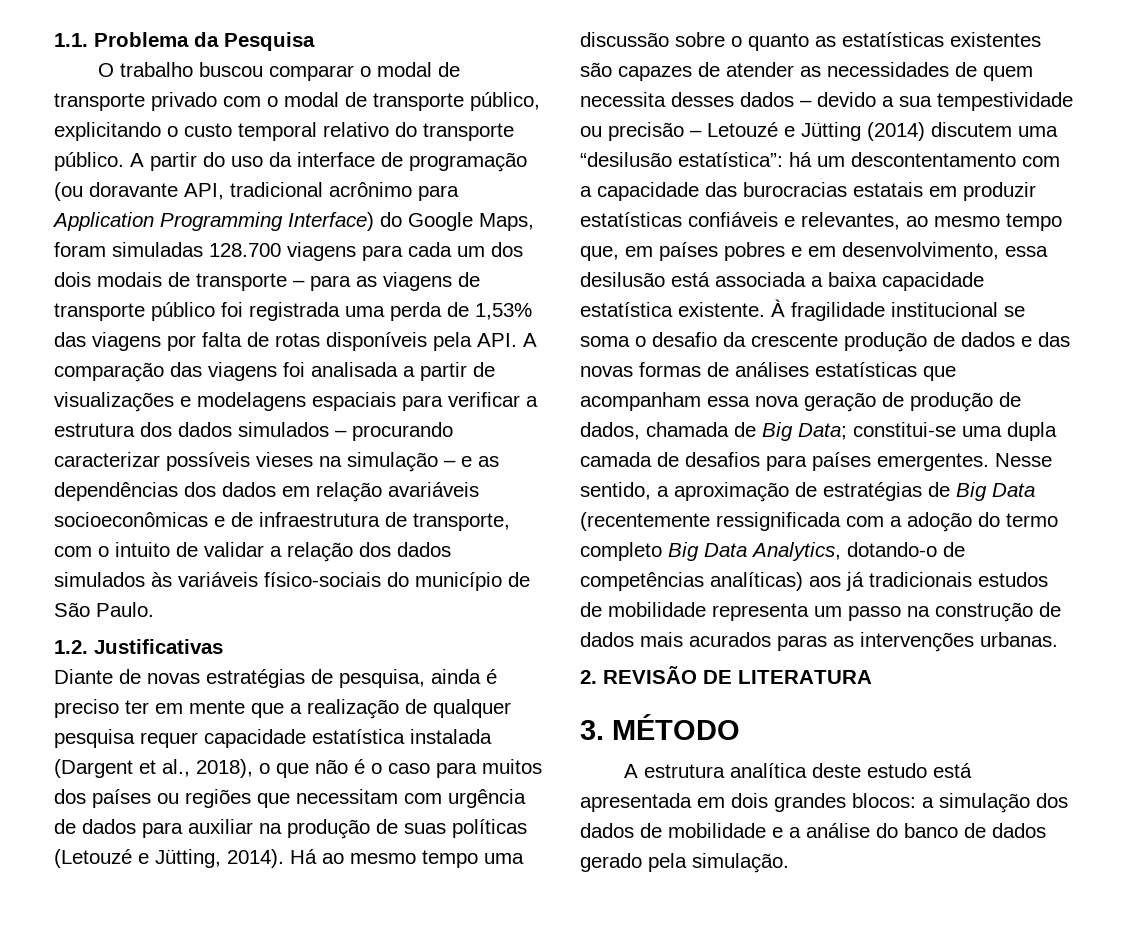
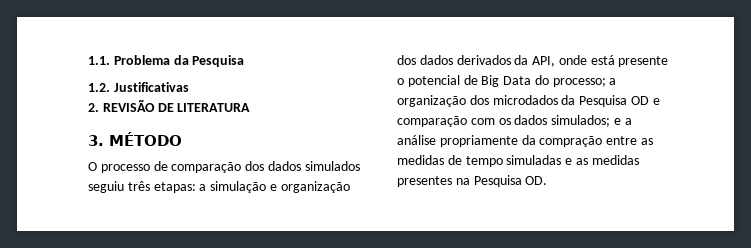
- O trabalho buscou comparar o modal de transporte privado com o modal de transporte público, explicitando o custo temporal relativo do transporte público. A partir do uso da interface de programação (ou doravante API, tradicional acrônimo para Application Programming Interface) do Google Maps, foram simuladas 128.700 viagens para cada um dos dois modais de transporte – para as viagens de transporte público foi registrada uma perda de 1,53% das viagens por falta de rotas disponíveis pela API. A comparação das viagens foi analisada a partir de visualizações e modelagens espaciais para verificar a estrutura dos dados simulados – procurando caracterizar possíveis vieses na simulação – e as dependências dos dados em relação avariáveis socioeconômicas e de infraestrutura de transporte, com o intuito de validar a relação dos dados simulados às variáveis físico-sociais do município de São Paulo.
  1.2. Justificativas
- Diante de novas estratégias de pesquisa, ainda é preciso ter em mente que a realização de qualquer pesquisa requer capacidade estatística instalada (Dargent et al., 2018), o que não é o caso para muitos dos países ou regiões que necessitam com urgência de dados para auxiliar na produção de suas políticas (Letouzé e Jütting, 2014). Há ao mesmo tempo uma discussão sobre o quanto as estatísticas existentes são capazes de atender as necessidades de quem necessita desses dados – devido a sua tempestividade ou precisão – Letouzé e Jütting (2014) discutem uma “desilusão estatística”: há um descontentamento com a capacidade das burocracias estatais em produzir estatísticas confiáveis e relevantes, ao mesmo tempo que, em países pobres e em desenvolvimento, essa desilusão está associada a baixa capacidade estatística existente. À fragilidade institucional se soma o desafio da crescente produção de dados e das novas formas de análises estatísticas que acompanham essa nova geração de produção de dados, chamada de Big Data; constitui-se uma dupla camada de desafios para países emergentes. Nesse sentido, a aproximação de estratégias de Big Data (recentemente ressignificada com a adoção do termo completo Big Data Analytics, dotando-o de competências analíticas) aos já tradicionais estudos de mobilidade representa um passo na construção de dados mais acurados paras as intervenções urbanas.
- A estrutura analítica deste estudo está apresentada em dois grandes blocos: a simulação dos dados de mobilidade e a análise do banco de dados gerado pela simulação.
+ O processo de comparação dos dados simulados seguiu três etapas: a simulação e organização dos dados derivados da API, onde está presente o potencial de Big Data do processo; a organização dos microdados da Pesquisa OD e comparação com os dados simulados; e a análise propriamente da compração entre as medidas de tempo simuladas e as medidas presentes na Pesquisa OD.

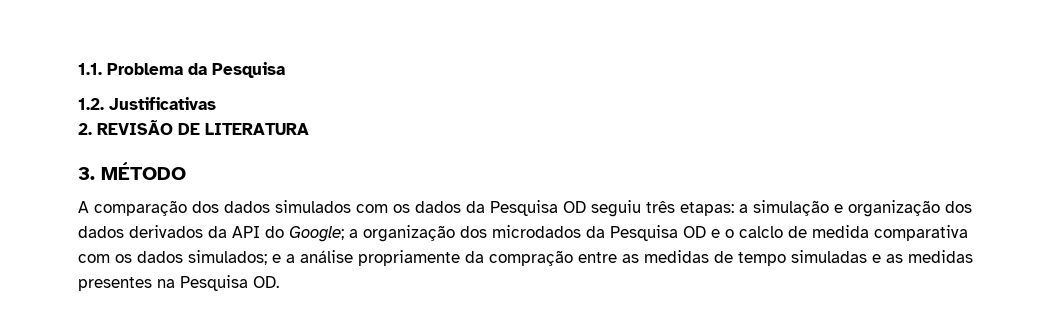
- O processo de comparação dos dados simulados seguiu três etapas: a simulação e organização dos dados derivados da API, onde está presente o potencial de Big Data do processo; a organização dos microdados da Pesquisa OD e comparação com os dados simulados; e a análise propriamente da compração entre as medidas de tempo simuladas e as medidas presentes na Pesquisa OD.
+ A comparação dos dados simulados com os dados da Pesquisa OD seguiu três etapas: a simulação e organização dos dados derivados da API do Google; a organização dos microdados da Pesquisa OD e o calclo de medida comparativa com os dados simulados; e a análise propriamente da compração entre as medidas de tempo simuladas e as medidas presentes na Pesquisa OD.

